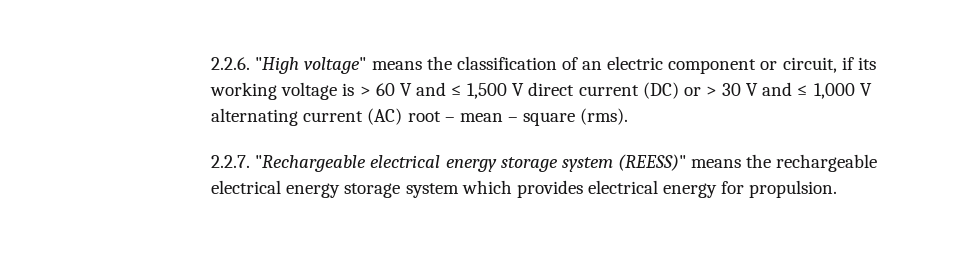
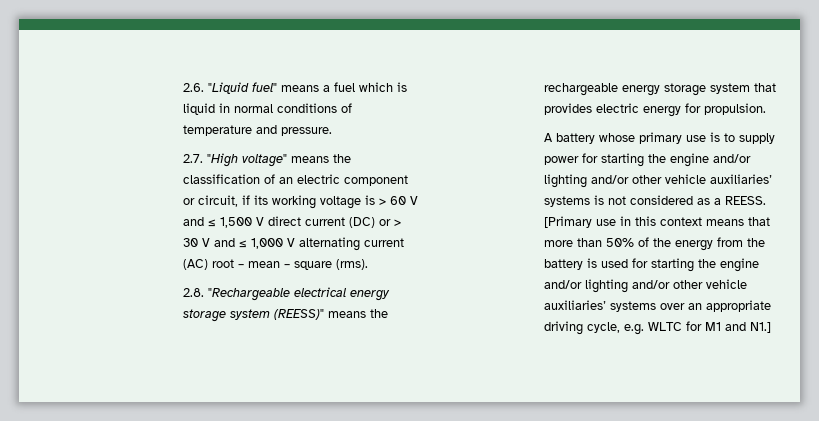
- 2.2.6. "High voltage" means the classification of an electric component or circuit, if its working voltage is > 60 V and ≤ 1,500 V direct current (DC) or > 30 V and ≤ 1,000 V alternating current (AC) root – mean – square (rms).
+ 2.6. "Liquid fuel" means a fuel which is liquid in normal conditions of temperature and pressure.
+ 2.7. "High voltage" means the classification of an electric component or circuit, if its working voltage is > 60 V and ≤ 1,500 V direct current (DC) or > 30 V and ≤ 1,000 V alternating current (AC) root – mean – square (rms).
- 2.2.7. "Rechargeable electrical energy storage system (REESS)" means the rechargeable electrical energy storage system which provides electrical energy for propulsion.
+ 2.8. "Rechargeable electrical energy storage system (REESS)" means the rechargeable energy storage system that provides electric energy for propulsion.
+ A battery whose primary use is to supply power for starting the engine and/or lighting and/or other vehicle auxiliaries’ systems is not considered as a REESS. [Primary use in this context means that more than 50% of the energy from the battery is used for starting the engine and/or lighting and/or other vehicle auxiliaries’ systems over an appropriate driving cycle, e.g. WLTC for M1 and N1.]

